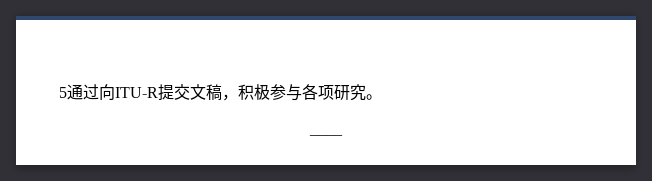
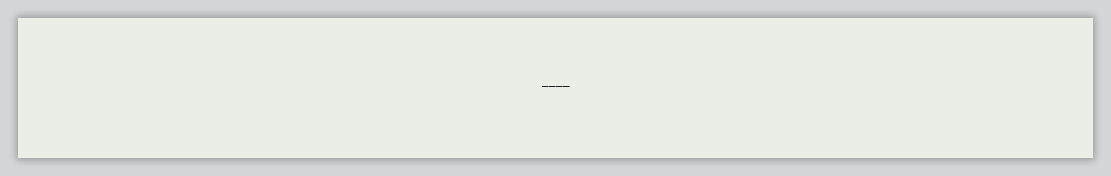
- 5通过向ITU-R提交文稿，积极参与各项研究。

